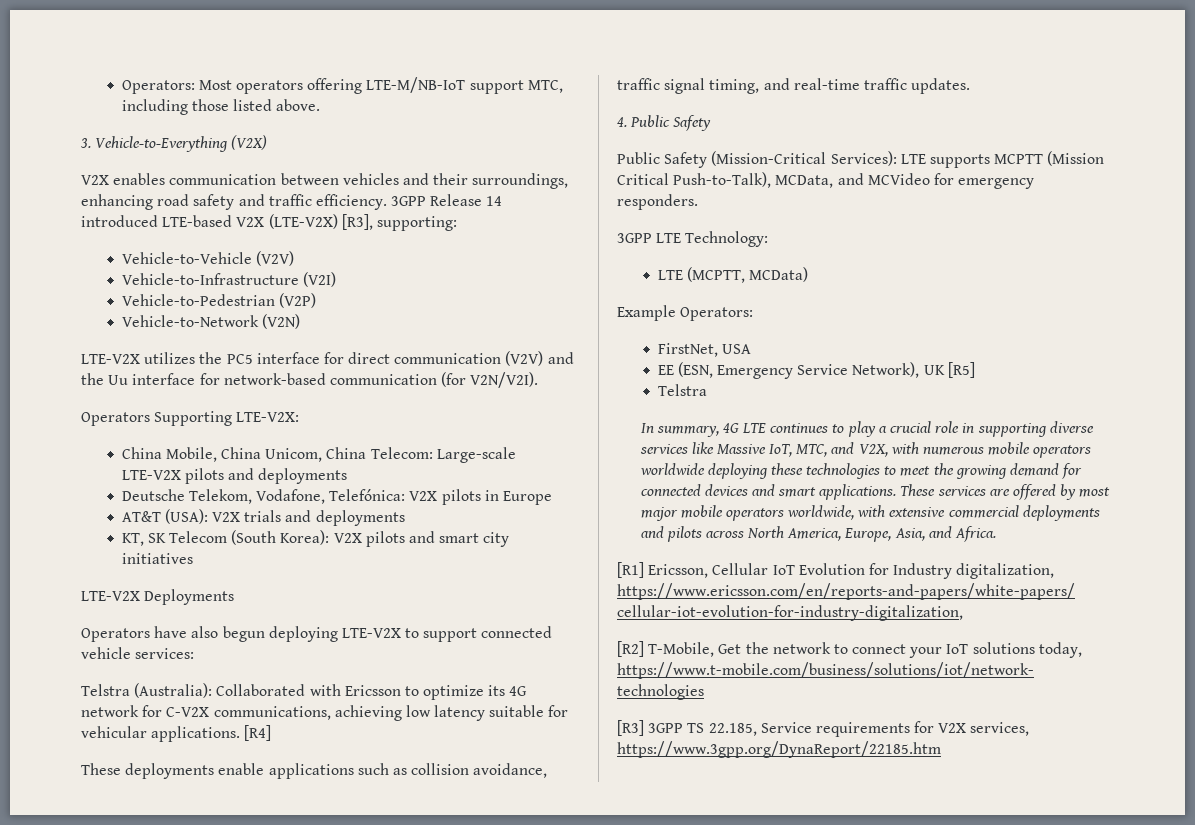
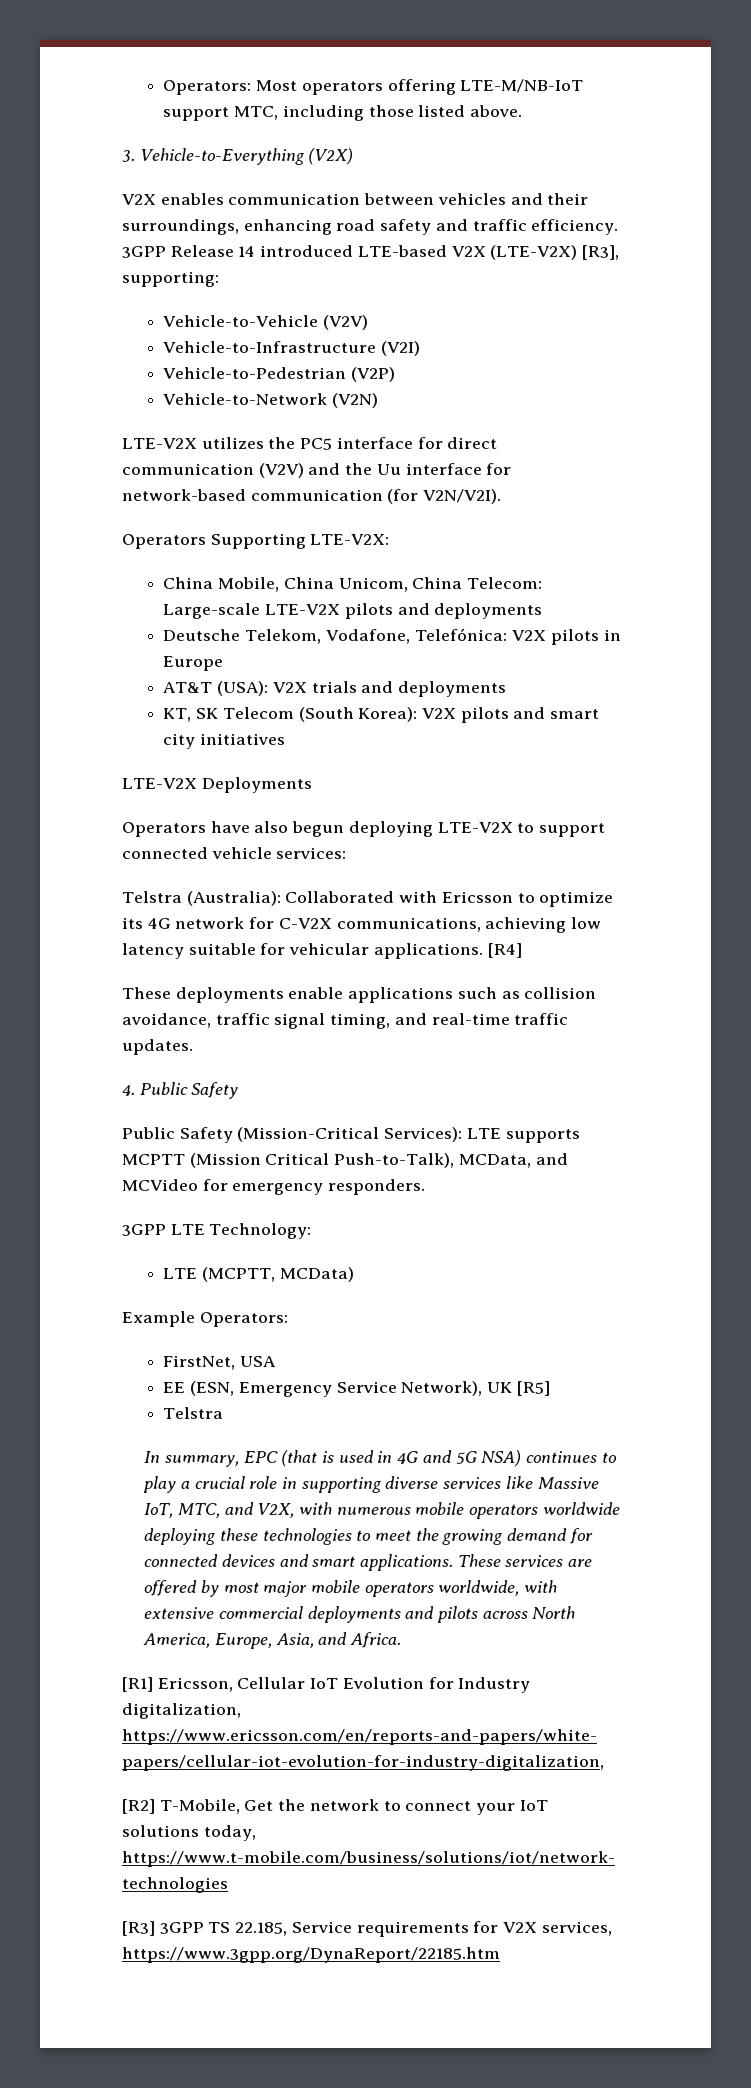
- In summary, 4G LTE continues to play a crucial role in supporting diverse services like Massive IoT, MTC, and V2X, with numerous mobile operators worldwide deploying these technologies to meet the growing demand for connected devices and smart applications.
+ In summary, EPC (that is used in 4G and 5G NSA) continues to play a crucial role in supporting diverse services like Massive IoT, MTC, and V2X, with numerous mobile operators worldwide deploying these technologies to meet the growing demand for connected devices and smart applications.

